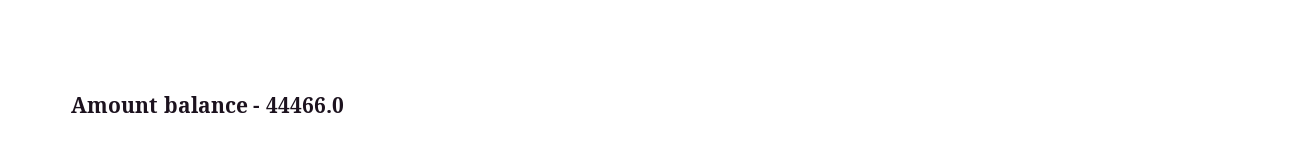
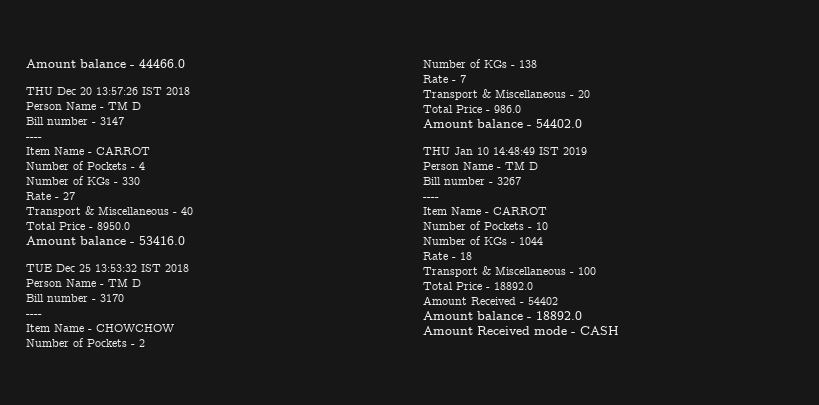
+ THU Dec 20 13:57:26 IST 2018
+ Person Name - TM D
+ Bill number - 3147
+ ----
+ Item Name - CARROT
+ Number of Pockets - 4
+ Number of KGs - 330
+ Rate - 27
+ Transport & Miscellaneous - 40
+ Total Price - 8950.0
+ Amount balance - 53416.0
+ TUE Dec 25 13:53:32 IST 2018
+ Person Name - TM D
+ Bill number - 3170
+ ----
+ Item Name - CHOWCHOW
+ Number of Pockets - 2
+ Number of KGs - 138
+ Rate - 7
+ Transport & Miscellaneous - 20
+ Total Price - 986.0
+ Amount balance - 54402.0
+ THU Jan 10 14:48:49 IST 2019
+ Person Name - TM D
+ Bill number - 3267
+ ----
+ Item Name - CARROT
+ Number of Pockets - 10
+ Number of KGs - 1044
+ Rate - 18
+ Transport & Miscellaneous - 100
+ Total Price - 18892.0
+ Amount Received - 54402
+ Amount balance - 18892.0
+ Amount Received mode - CASH

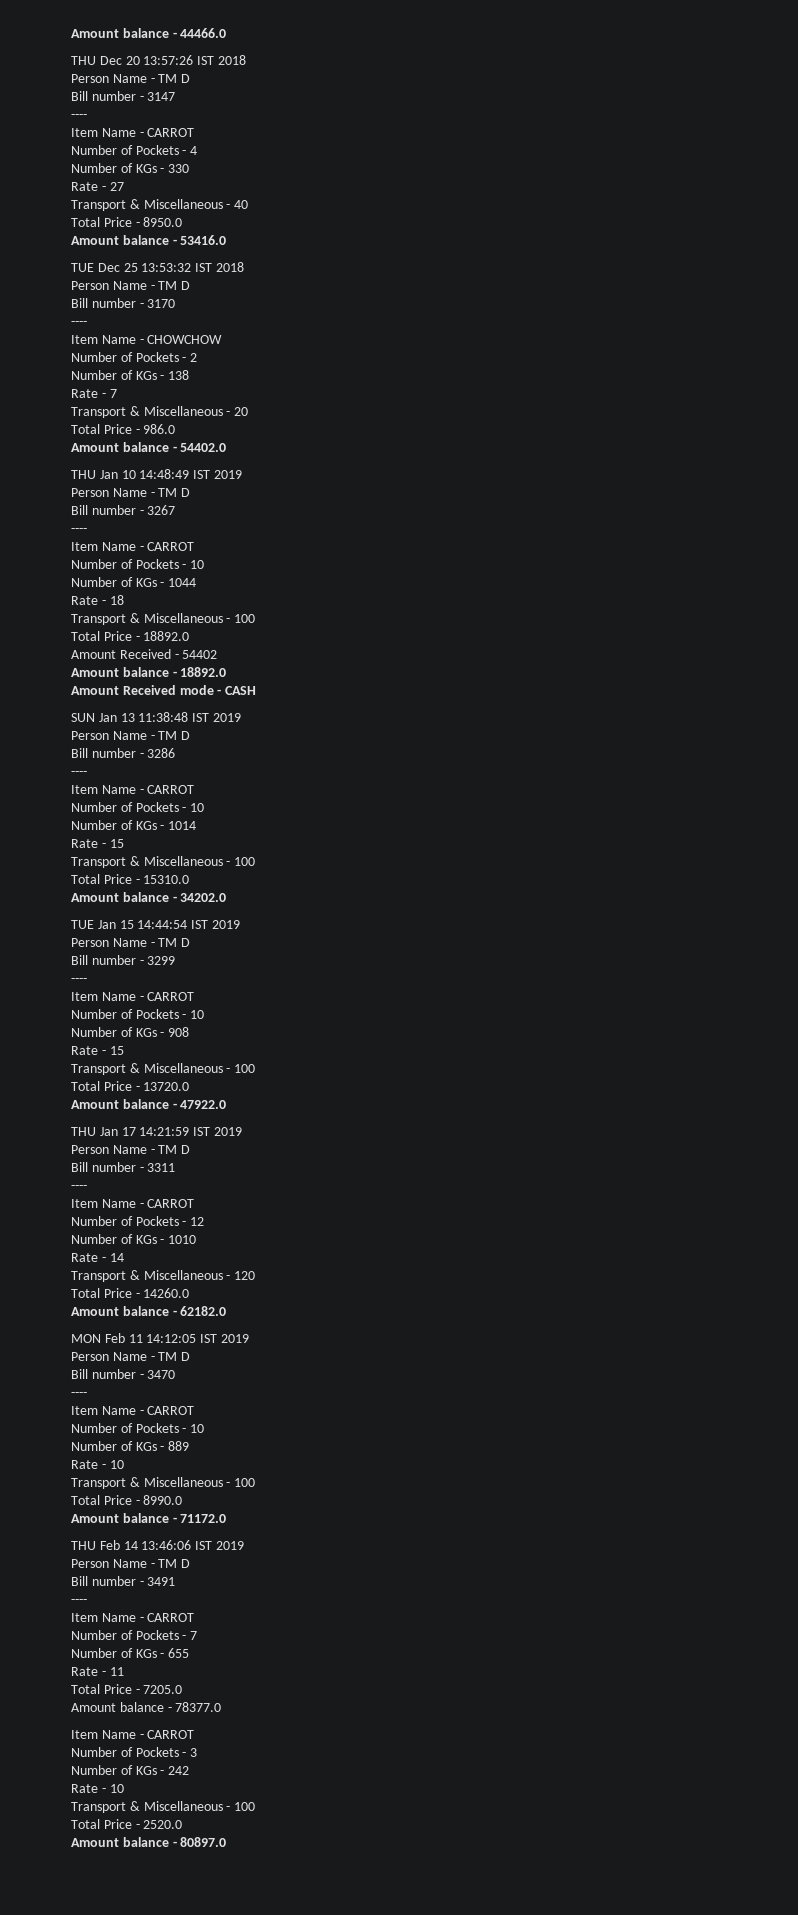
+ SUN Jan 13 11:38:48 IST 2019
+ Person Name - TM D
+ Bill number - 3286
+ ----
+ Item Name - CARROT
+ Number of Pockets - 10
+ Number of KGs - 1014
+ Rate - 15
+ Transport & Miscellaneous - 100
+ Total Price - 15310.0
+ Amount balance - 34202.0
+ TUE Jan 15 14:44:54 IST 2019
+ Person Name - TM D
+ Bill number - 3299
+ ----
+ Item Name - CARROT
+ Number of Pockets - 10
+ Number of KGs - 908
+ Rate - 15
+ Transport & Miscellaneous - 100
+ Total Price - 13720.0
+ Amount balance - 47922.0
+ THU Jan 17 14:21:59 IST 2019
+ Person Name - TM D
+ Bill number - 3311
+ ----
+ Item Name - CARROT
+ Number of Pockets - 12
+ Number of KGs - 1010
+ Rate - 14
+ Transport & Miscellaneous - 120
+ Total Price - 14260.0
+ Amount balance - 62182.0
+ MON Feb 11 14:12:05 IST 2019
+ Person Name - TM D
+ Bill number - 3470
+ ----
+ Item Name - CARROT
+ Number of Pockets - 10
+ Number of KGs - 889
+ Rate - 10
+ Transport & Miscellaneous - 100
+ Total Price - 8990.0
+ Amount balance - 71172.0
+ THU Feb 14 13:46:06 IST 2019
+ Person Name - TM D
+ Bill number - 3491
+ ----
+ Item Name - CARROT
+ Number of Pockets - 7
+ Number of KGs - 655
+ Rate - 11
+ Total Price - 7205.0
+ Amount balance - 78377.0
+ Item Name - CARROT
+ Number of Pockets - 3
+ Number of KGs - 242
+ Rate - 10
+ Transport & Miscellaneous - 100
+ Total Price - 2520.0
+ Amount balance - 80897.0

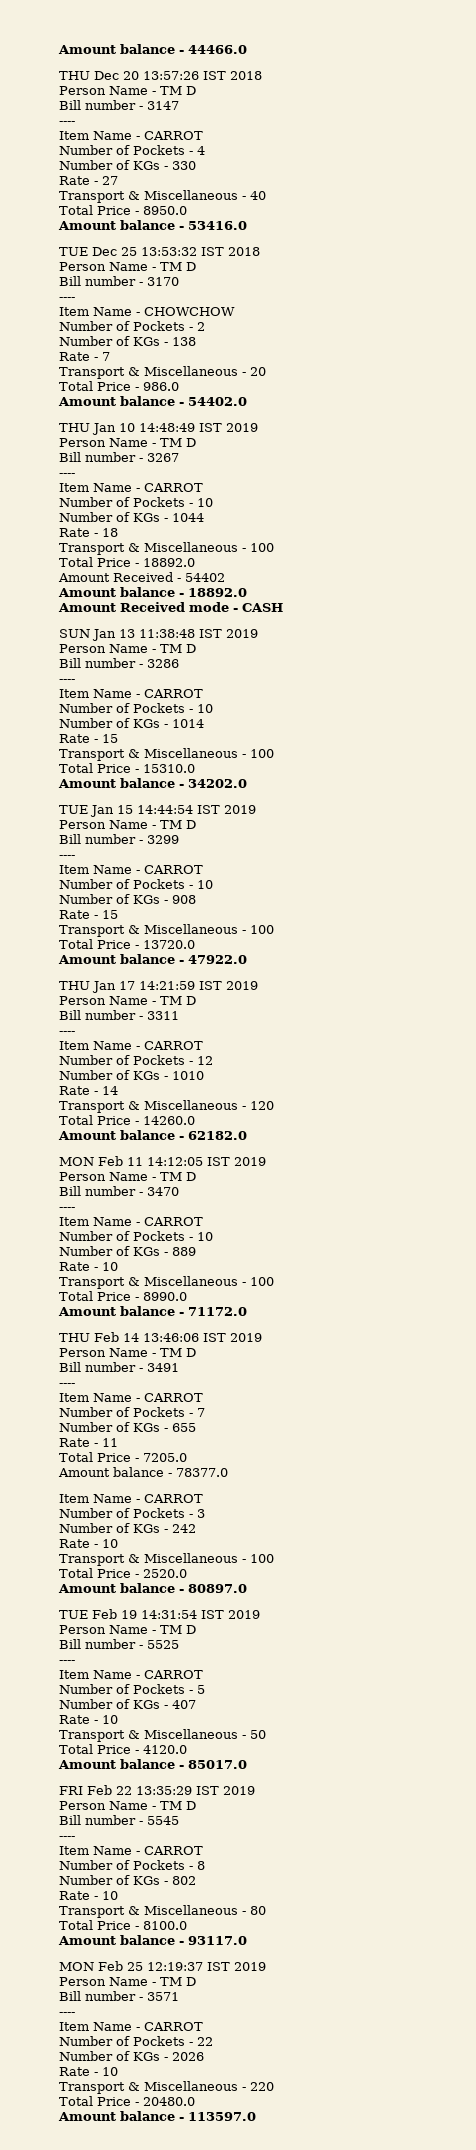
+ TUE Feb 19 14:31:54 IST 2019
+ Person Name - TM D
+ Bill number - 5525
+ ----
+ Item Name - CARROT
+ Number of Pockets - 5
+ Number of KGs - 407
+ Rate - 10
+ Transport & Miscellaneous - 50
+ Total Price - 4120.0
+ Amount balance - 85017.0
+ FRI Feb 22 13:35:29 IST 2019
+ Person Name - TM D
+ Bill number - 5545
+ ----
+ Item Name - CARROT
+ Number of Pockets - 8
+ Number of KGs - 802
+ Rate - 10
+ Transport & Miscellaneous - 80
+ Total Price - 8100.0
+ Amount balance - 93117.0
+ MON Feb 25 12:19:37 IST 2019
+ Person Name - TM D
+ Bill number - 3571
+ ----
+ Item Name - CARROT
+ Number of Pockets - 22
+ Number of KGs - 2026
+ Rate - 10
+ Transport & Miscellaneous - 220
+ Total Price - 20480.0
+ Amount balance - 113597.0

